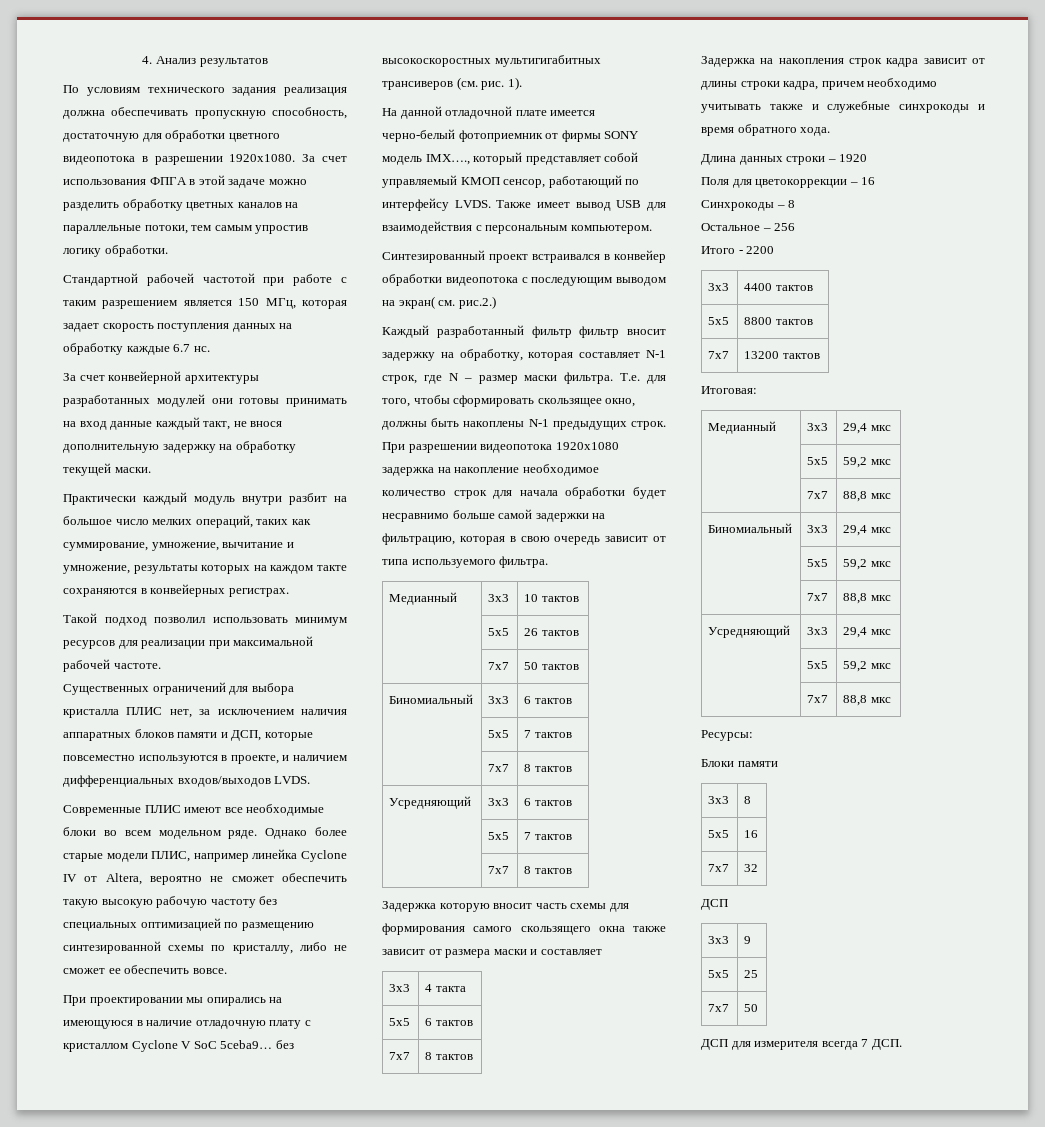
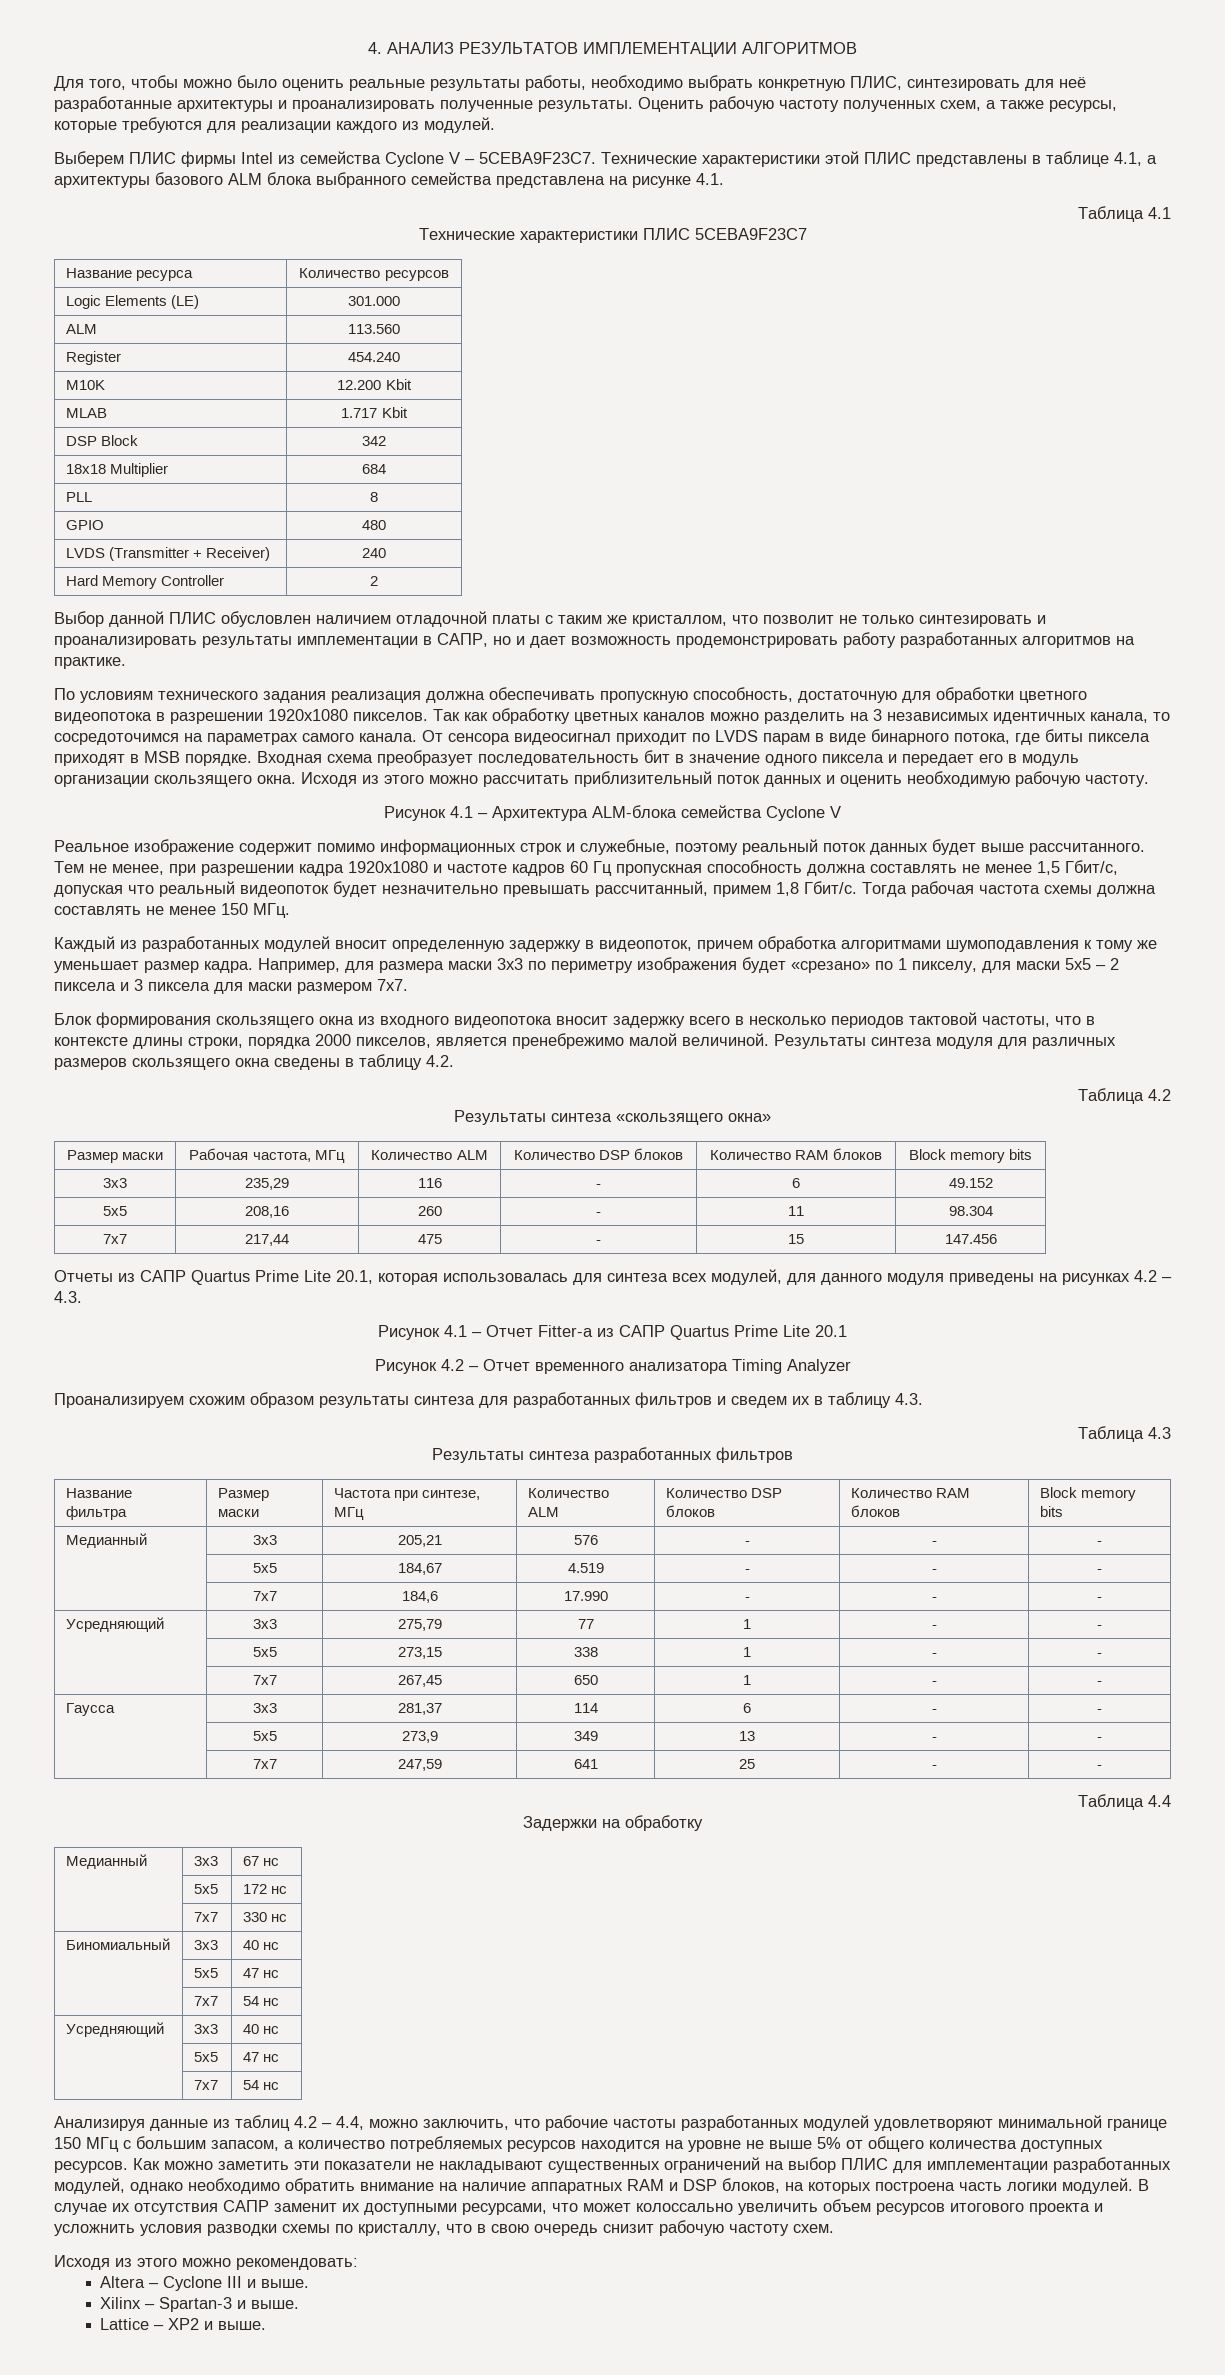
- 4. Анализ результатов
+ 4. АНАЛИЗ РЕЗУЛЬТАТОВ ИМПЛЕМЕНТАЦИИ АЛГОРИТМОВ
+ Для того, чтобы можно было оценить реальные результаты работы, необходимо выбрать конкретную ПЛИС, синтезировать для неё разработанные архитектуры и проанализировать полученные результаты. Оценить рабочую частоту полученных схем, а также ресурсы, которые требуются для реализации каждого из модулей.
+ Выберем ПЛИС фирмы Intel из семейства Cyclone V – 5CEBA9F23C7. Технические характеристики этой ПЛИС представлены в таблице 4.1, а архитектуры базового ALM блока выбранного семейства представлена на рисунке 4.1.
+ Таблица 4.1
+ Технические характеристики ПЛИС 5CEBA9F23C7
+ Название ресурса | Количество ресурсов
+ Logic Elements (LE) | 301.000
+ ALM | 113.560
+ Register | 454.240
+ M10K | 12.200 Kbit
+ MLAB | 1.717 Kbit
+ DSP Block | 342
+ 18x18 Multiplier | 684
+ PLL | 8
+ GPIO | 480
+ LVDS (Transmitter + Receiver) | 240
+ Hard Memory Controller | 2
+ Выбор данной ПЛИС обусловлен наличием отладочной платы с таким же кристаллом, что позволит не только синтезировать и проанализировать результаты имплементации в САПР, но и дает возможность продемонстрировать работу разработанных алгоритмов на практике.
- По условиям технического задания реализация должна обеспечивать пропускную способность, достаточную для обработки цветного видеопотока в разрешении 1920х1080. За счет использования ФПГА в этой задаче можно разделить обработку цветных каналов на параллельные потоки, тем самым упростив логику обработки.
- Стандартной рабочей частотой при работе с таким разрешением является 150 МГц, которая задает скорость поступления данных на обработку каждые 6.7 нс.
- За счет конвейерной архитектуры разработанных модулей они готовы принимать на вход данные каждый такт, не внося дополнительную задержку на обработку текущей маски.
- Практически каждый модуль внутри разбит на большое число мелких операций, таких как суммирование, умножение, вычитание и умножение, результаты которых на каждом такте сохраняются в конвейерных регистрах.
- Такой подход позволил использовать минимум ресурсов для реализации при максимальной рабочей частоте.
- Существенных ограничений для выбора кристалла ПЛИС нет, за исключением наличия аппаратных блоков памяти и ДСП, которые повсеместно используются в проекте, и наличием дифференциальных входов/выходов LVDS.
- Современные ПЛИС имеют все необходимые блоки во всем модельном ряде. Однако более старые модели ПЛИС, например линейка Cyclone IV от Altera, вероятно не сможет обеспечить такую высокую рабочую частоту без специальных оптимизацией по размещению синтезированной схемы по кристаллу, либо не сможет ее обеспечить вовсе.
- При проектировании мы опирались на имеющуюся в наличие отладочную плату с кристаллом Cyclone V SoC 5ceba9… без высокоскоростных мультигигабитных трансиверов (см. рис. 1).
- На данной отладочной плате имеется черно-белый фотоприемник от фирмы SONY модель IMX…., который представляет собой управляемый КМОП сенсор, работающий по интерфейсу LVDS. Также имеет вывод USB для взаимодействия с персональным компьютером.
- Синтезированный проект встраивался в конвейер обработки видеопотока с последующим выводом на экран( см. рис.2.)
- Каждый разработанный фильтр фильтр вносит задержку на обработку, которая составляет N-1 строк, где N – размер маски фильтра. Т.е. для того, чтобы сформировать скользящее окно, должны быть накоплены N-1 предыдущих строк. При разрешении видеопотока 1920х1080 задержка на накопление необходимое количество строк для начала обработки будет несравнимо больше самой задержки на фильтрацию, которая в свою очередь зависит от типа используемого фильтра.
- Медианный | 3х3 | 10 тактов
- | 5х5 | 26 тактов
- | 7х7 | 50 тактов
- Биномиальный | 3х3 | 6 тактов
- | 5х5 | 7 тактов
- | 7х7 | 8 тактов
- Усредняющий | 3х3 | 6 тактов
- | 5х5 | 7 тактов
- | 7х7 | 8 тактов
- Задержка которую вносит часть схемы для формирования самого скользящего окна также зависит от размера маски и составляет
- 3х3 | 4 такта
- 5х5 | 6 тактов
- 7х7 | 8 тактов
- Задержка на накопления строк кадра зависит от длины строки кадра, причем необходимо учитывать также и служебные синхрокоды и время обратного хода.
- Длина данных строки – 1920
- Поля для цветокоррекции – 16
- Синхрокоды – 8
- Остальное – 256
- Итого - 2200
- 3х3 | 4400 тактов
- 5х5 | 8800 тактов
- 7х7 | 13200 тактов
- Итоговая:
- Медианный | 3х3 | 29,4 мкс
- | 5х5 | 59,2 мкс
- | 7х7 | 88,8 мкс
- Биномиальный | 3х3 | 29,4 мкс
- | 5х5 | 59,2 мкс
- | 7х7 | 88,8 мкс
- Усредняющий | 3х3 | 29,4 мкс
- | 5х5 | 59,2 мкс
- | 7х7 | 88,8 мкс
- Ресурсы:
- Блоки памяти
- 3х3 | 8
- 5х5 | 16
- 7х7 | 32
- ДСП
- 3х3 | 9
- 5х5 | 25
- 7х7 | 50
- ДСП для измерителя всегда 7 ДСП.
+ По условиям технического задания реализация должна обеспечивать пропускную способность, достаточную для обработки цветного видеопотока в разрешении 1920х1080 пикселов. Так как обработку цветных каналов можно разделить на 3 независимых идентичных канала, то сосредоточимся на параметрах самого канала. От сенсора видеосигнал приходит по LVDS парам в виде бинарного потока, где биты пиксела приходят в MSB порядке. Входная схема преобразует последовательность бит в значение одного пиксела и передает его в модуль организации скользящего окна. Исходя из этого можно рассчитать приблизительный поток данных и оценить необходимую рабочую частоту.
+ Рисунок 4.1 – Архитектура ALM-блока семейства Cyclone V
+ Реальное изображение содержит помимо информационных строк и служебные, поэтому реальный поток данных будет выше рассчитанного. Тем не менее, при разрешении кадра 1920х1080 и частоте кадров 60 Гц пропускная способность должна составлять не менее 1,5 Гбит/с, допуская что реальный видеопоток будет незначительно превышать рассчитанный, примем 1,8 Гбит/с. Тогда рабочая частота схемы должна составлять не менее 150 МГц.
+ Каждый из разработанных модулей вносит определенную задержку в видеопоток, причем обработка алгоритмами шумоподавления к тому же уменьшает размер кадра. Например, для размера маски 3х3 по периметру изображения будет «срезано» по 1 пикселу, для маски 5х5 – 2 пиксела и 3 пиксела для маски размером 7х7.
+ Блок формирования скользящего окна из входного видеопотока вносит задержку всего в несколько периодов тактовой частоты, что в контексте длины строки, порядка 2000 пикселов, является пренебрежимо малой величиной. Результаты синтеза модуля для различных размеров скользящего окна сведены в таблицу 4.2.
+ Таблица 4.2
+ Результаты синтеза «скользящего окна»
+ Размер маски | Рабочая частота, МГц | Количество ALM | Количество DSP блоков | Количество RAM блоков | Block memory bits
+ 3х3 | 235,29 | 116 | - | 6 | 49.152
+ 5х5 | 208,16 | 260 | - | 11 | 98.304
+ 7х7 | 217,44 | 475 | - | 15 | 147.456
+ Отчеты из САПР Quartus Prime Lite 20.1, которая использовалась для синтеза всех модулей, для данного модуля приведены на рисунках 4.2 – 4.3.
+ Рисунок 4.1 – Отчет Fitter-а из САПР Quartus Prime Lite 20.1
+ Рисунок 4.2 – Отчет временного анализатора Timing Analyzer
+ Проанализируем схожим образом результаты синтеза для разработанных фильтров и сведем их в таблицу 4.3.
+ Таблица 4.3
+ Результаты синтеза разработанных фильтров
+ Название фильтра | Размер маски | Частота при синтезе, МГц | Количество ALM | Количество DSP блоков | Количество RAM блоков | Block memory bits
+ Медианный | 3х3 | 205,21 | 576 | - | - | -
+ | 5х5 | 184,67 | 4.519 | - | - | -
+ | 7х7 | 184,6 | 17.990 | - | - | -
+ Усредняющий | 3х3 | 275,79 | 77 | 1 | - | -
+ | 5х5 | 273,15 | 338 | 1 | - | -
+ | 7х7 | 267,45 | 650 | 1 | - | -
+ Гаусса | 3х3 | 281,37 | 114 | 6 | - | -
+ | 5х5 | 273,9 | 349 | 13 | - | -
+ | 7х7 | 247,59 | 641 | 25 | - | -
+ Таблица 4.4
+ Задержки на обработку
+ Медианный | 3х3 | 67 нс
+ | 5х5 | 172 нс
+ | 7х7 | 330 нс
+ Биномиальный | 3х3 | 40 нс
+ | 5х5 | 47 нс
+ | 7х7 | 54 нс
+ Усредняющий | 3х3 | 40 нс
+ | 5х5 | 47 нс
+ | 7х7 | 54 нс
+ Анализируя данные из таблиц 4.2 – 4.4, можно заключить, что рабочие частоты разработанных модулей удовлетворяют минимальной границе 150 МГц с большим запасом, а количество потребляемых ресурсов находится на уровне не выше 5% от общего количества доступных ресурсов. Как можно заметить эти показатели не накладывают существенных ограничений на выбор ПЛИС для имплементации разработанных модулей, однако необходимо обратить внимание на наличие аппаратных RAM и DSP блоков, на которых построена часть логики модулей. В случае их отсутствия САПР заменит их доступными ресурсами, что может колоссально увеличить объем ресурсов итогового проекта и усложнить условия разводки схемы по кристаллу, что в свою очередь снизит рабочую частоту схем.
+ Исходя из этого можно рекомендовать:
+ Altera – Cyclone III и выше.
+ Xilinx – Spartan-3 и выше.
+ Lattice – XP2 и выше.

